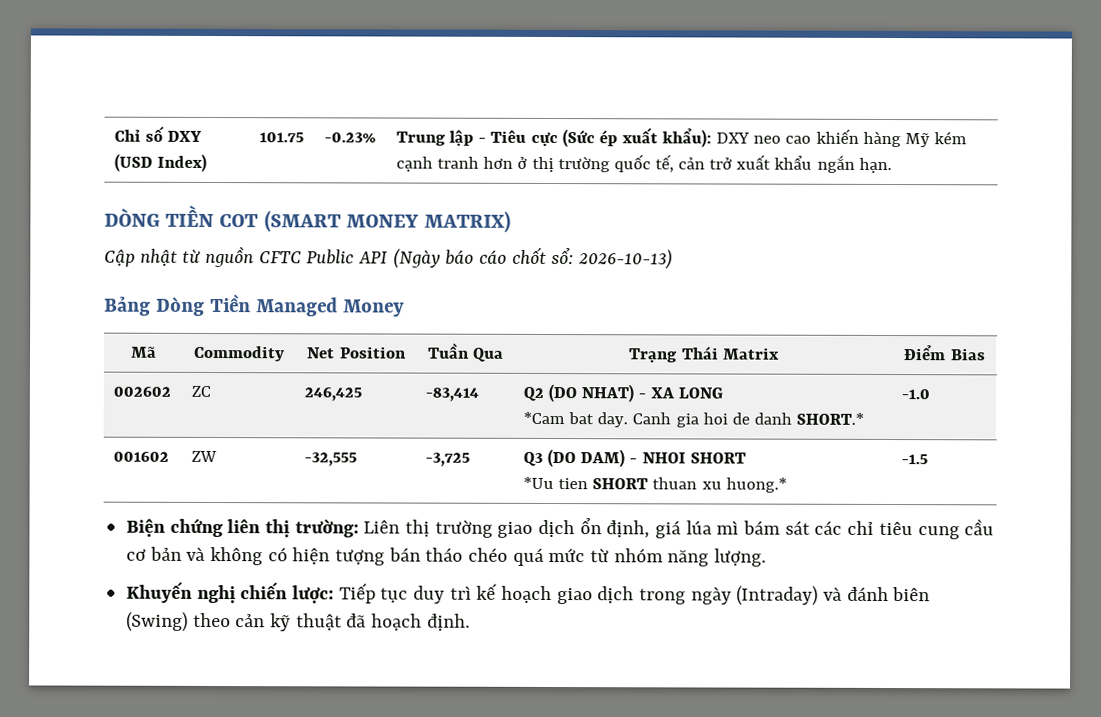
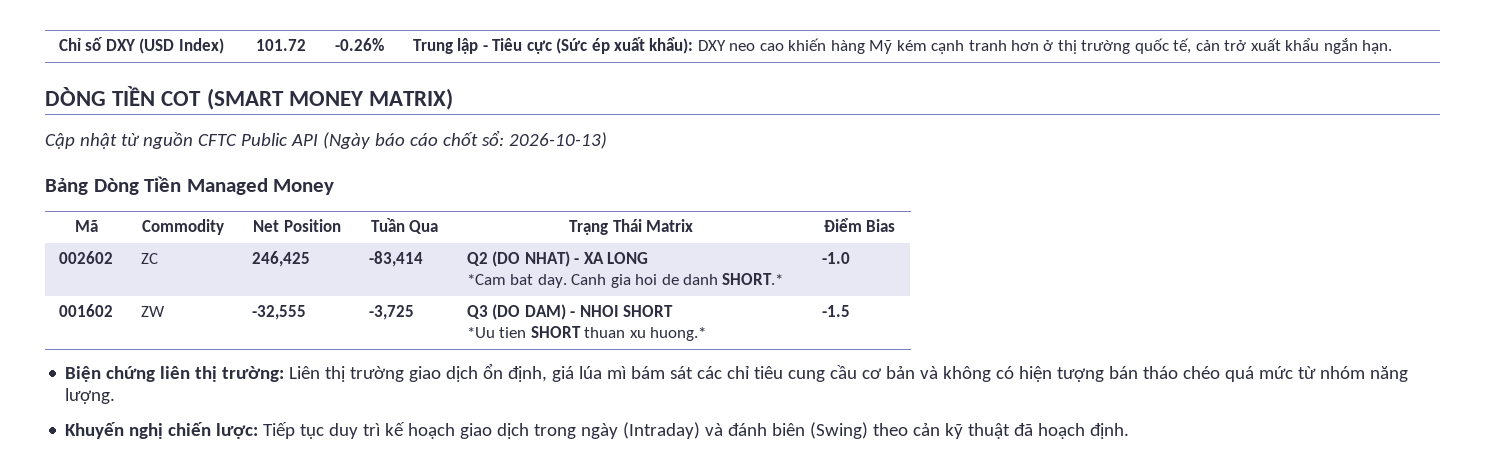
- Chỉ số DXY (USD Index) | 101.75 | -0.23% | Trung lập - Tiêu cực (Sức ép xuất khẩu): DXY neo cao khiến hàng Mỹ kém cạnh tranh hơn ở thị trường quốc tế, cản trở xuất khẩu ngắn hạn.
+ Chỉ số DXY (USD Index) | 101.72 | -0.26% | Trung lập - Tiêu cực (Sức ép xuất khẩu): DXY neo cao khiến hàng Mỹ kém cạnh tranh hơn ở thị trường quốc tế, cản trở xuất khẩu ngắn hạn.

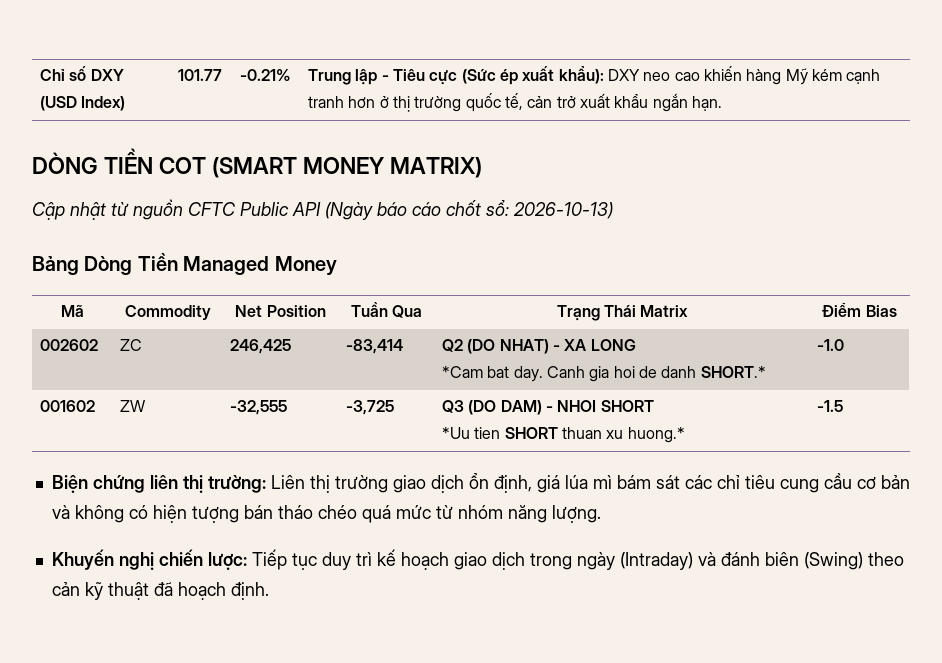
- Chỉ số DXY (USD Index) | 101.72 | -0.26% | Trung lập - Tiêu cực (Sức ép xuất khẩu): DXY neo cao khiến hàng Mỹ kém cạnh tranh hơn ở thị trường quốc tế, cản trở xuất khẩu ngắn hạn.
+ Chỉ số DXY (USD Index) | 101.77 | -0.21% | Trung lập - Tiêu cực (Sức ép xuất khẩu): DXY neo cao khiến hàng Mỹ kém cạnh tranh hơn ở thị trường quốc tế, cản trở xuất khẩu ngắn hạn.

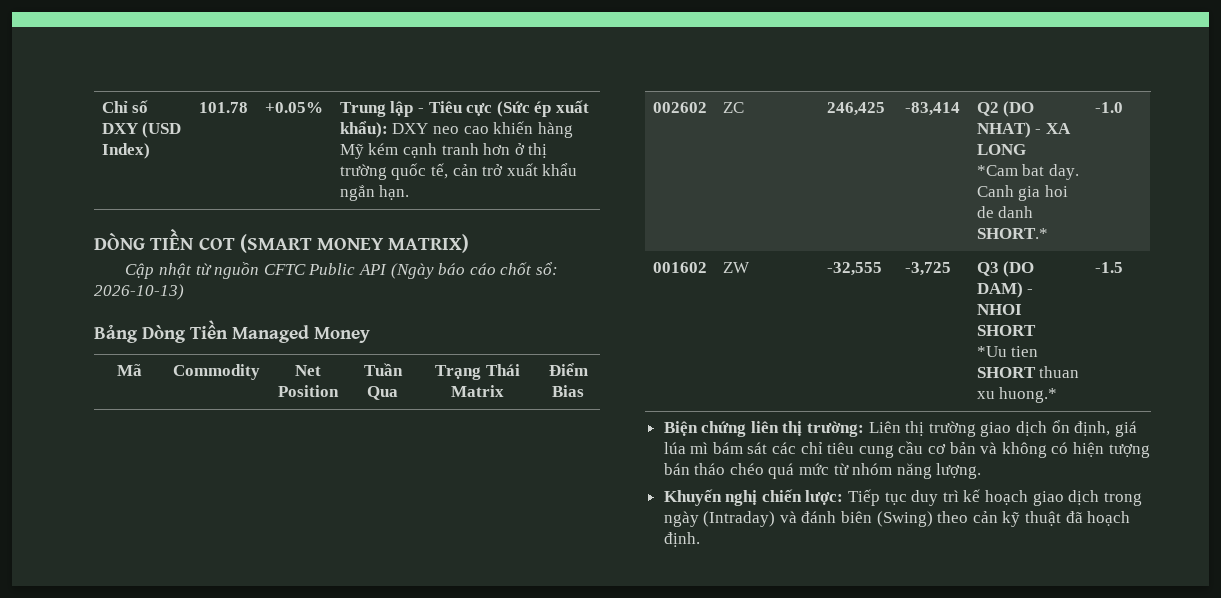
- Chỉ số DXY (USD Index) | 101.77 | -0.21% | Trung lập - Tiêu cực (Sức ép xuất khẩu): DXY neo cao khiến hàng Mỹ kém cạnh tranh hơn ở thị trường quốc tế, cản trở xuất khẩu ngắn hạn.
+ Chỉ số DXY (USD Index) | 101.78 | +0.05% | Trung lập - Tiêu cực (Sức ép xuất khẩu): DXY neo cao khiến hàng Mỹ kém cạnh tranh hơn ở thị trường quốc tế, cản trở xuất khẩu ngắn hạn.

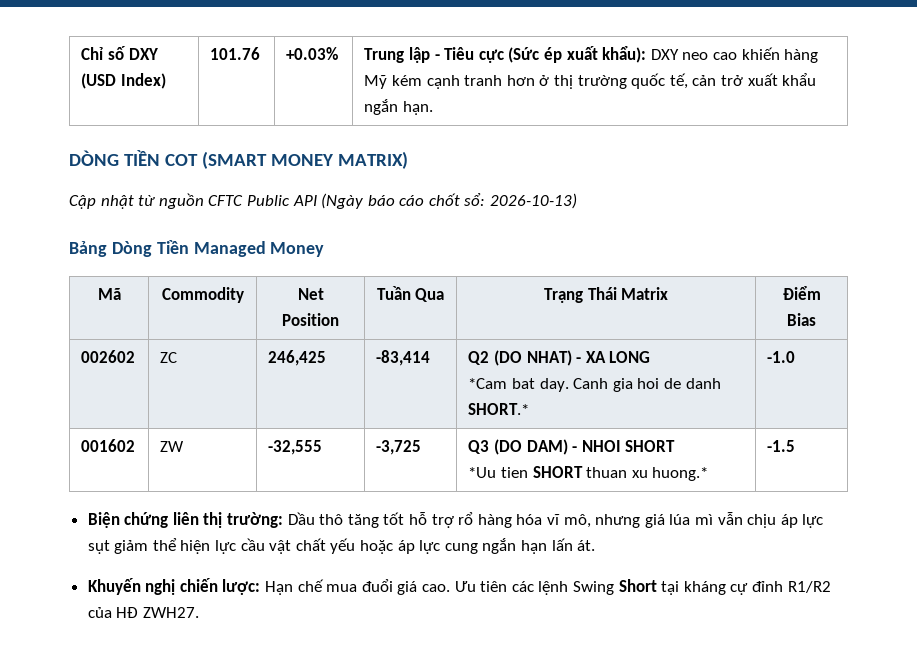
- Chỉ số DXY (USD Index) | 101.78 | +0.05% | Trung lập - Tiêu cực (Sức ép xuất khẩu): DXY neo cao khiến hàng Mỹ kém cạnh tranh hơn ở thị trường quốc tế, cản trở xuất khẩu ngắn hạn.
+ Chỉ số DXY (USD Index) | 101.76 | +0.03% | Trung lập - Tiêu cực (Sức ép xuất khẩu): DXY neo cao khiến hàng Mỹ kém cạnh tranh hơn ở thị trường quốc tế, cản trở xuất khẩu ngắn hạn.
- Biện chứng liên thị trường: Liên thị trường giao dịch ổn định, giá lúa mì bám sát các chỉ tiêu cung cầu cơ bản và không có hiện tượng bán tháo chéo quá mức từ nhóm năng lượng.
- Khuyến nghị chiến lược: Tiếp tục duy trì kế hoạch giao dịch trong ngày (Intraday) và đánh biên (Swing) theo cản kỹ thuật đã hoạch định.
+ Biện chứng liên thị trường: Dầu thô tăng tốt hỗ trợ rổ hàng hóa vĩ mô, nhưng giá lúa mì vẫn chịu áp lực sụt giảm thể hiện lực cầu vật chất yếu hoặc áp lực cung ngắn hạn lấn át.
+ Khuyến nghị chiến lược: Hạn chế mua đuổi giá cao. Ưu tiên các lệnh Swing Short tại kháng cự đỉnh R1/R2 của HĐ ZWH27.

